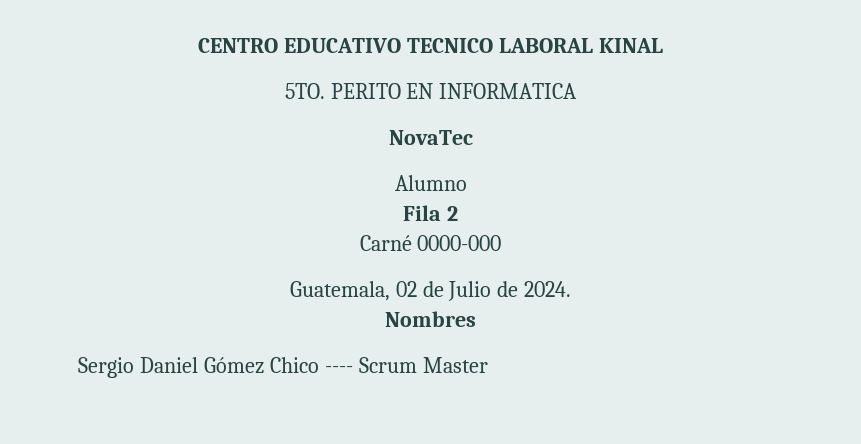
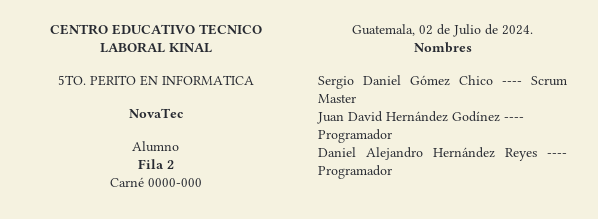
+ Juan David Hernández Godínez ---- Programador
+ Daniel Alejandro Hernández Reyes ---- Programador

